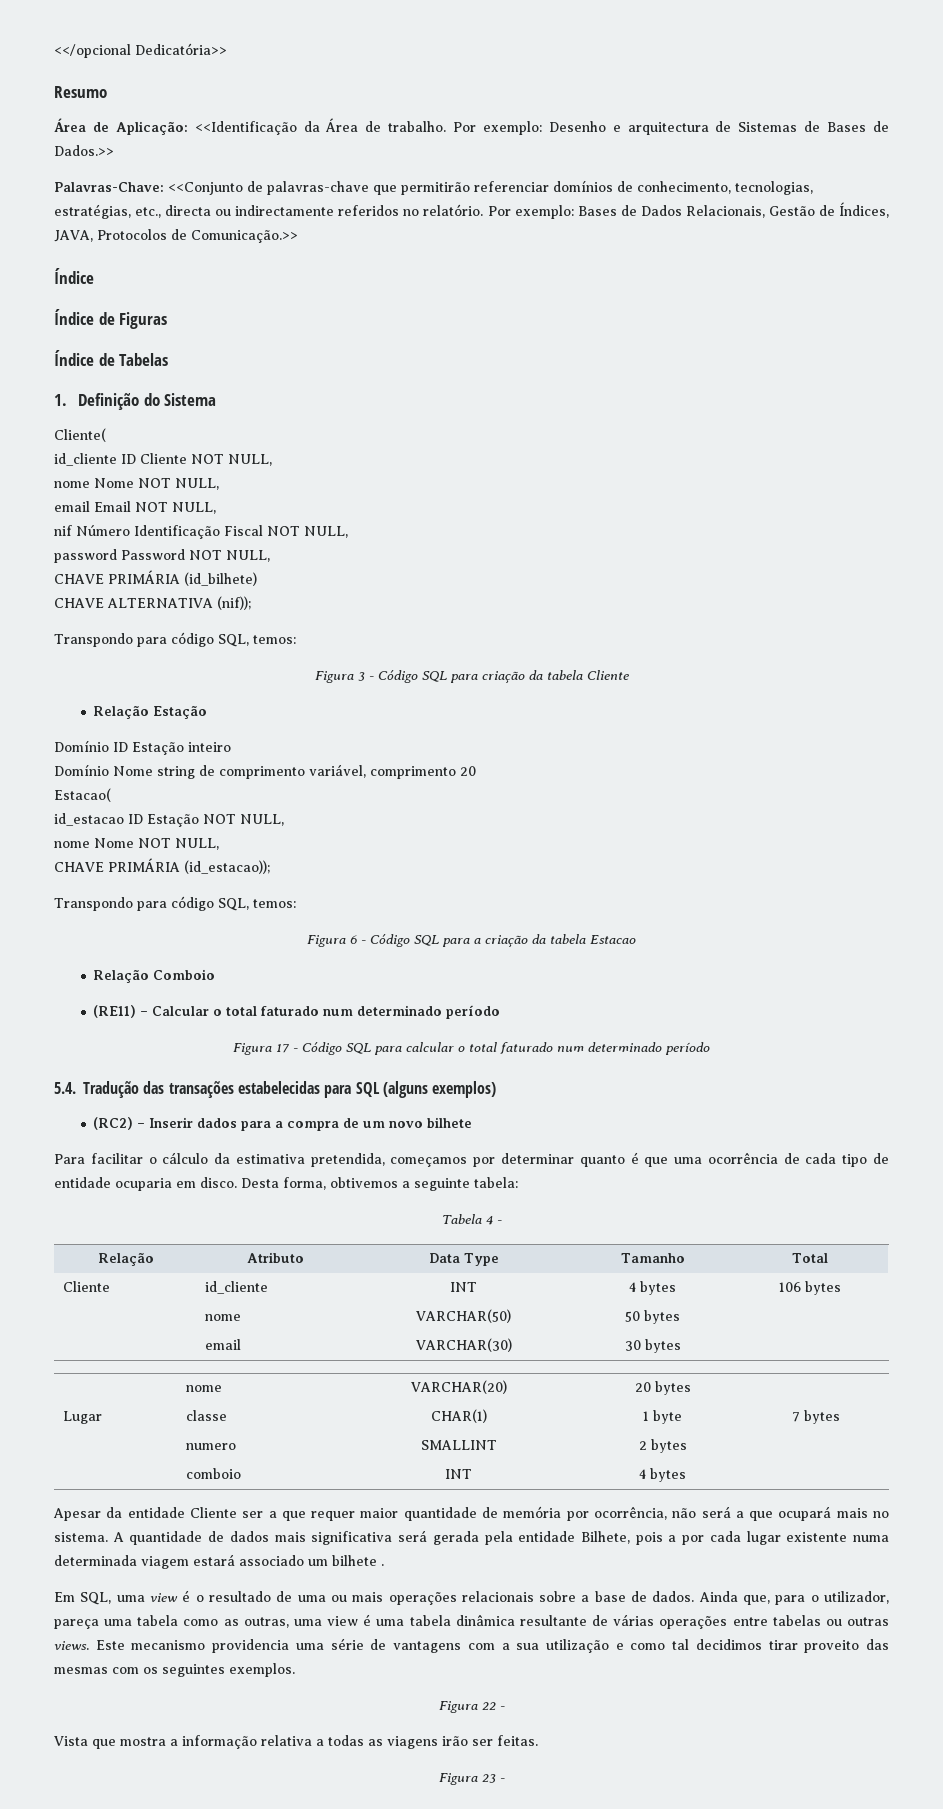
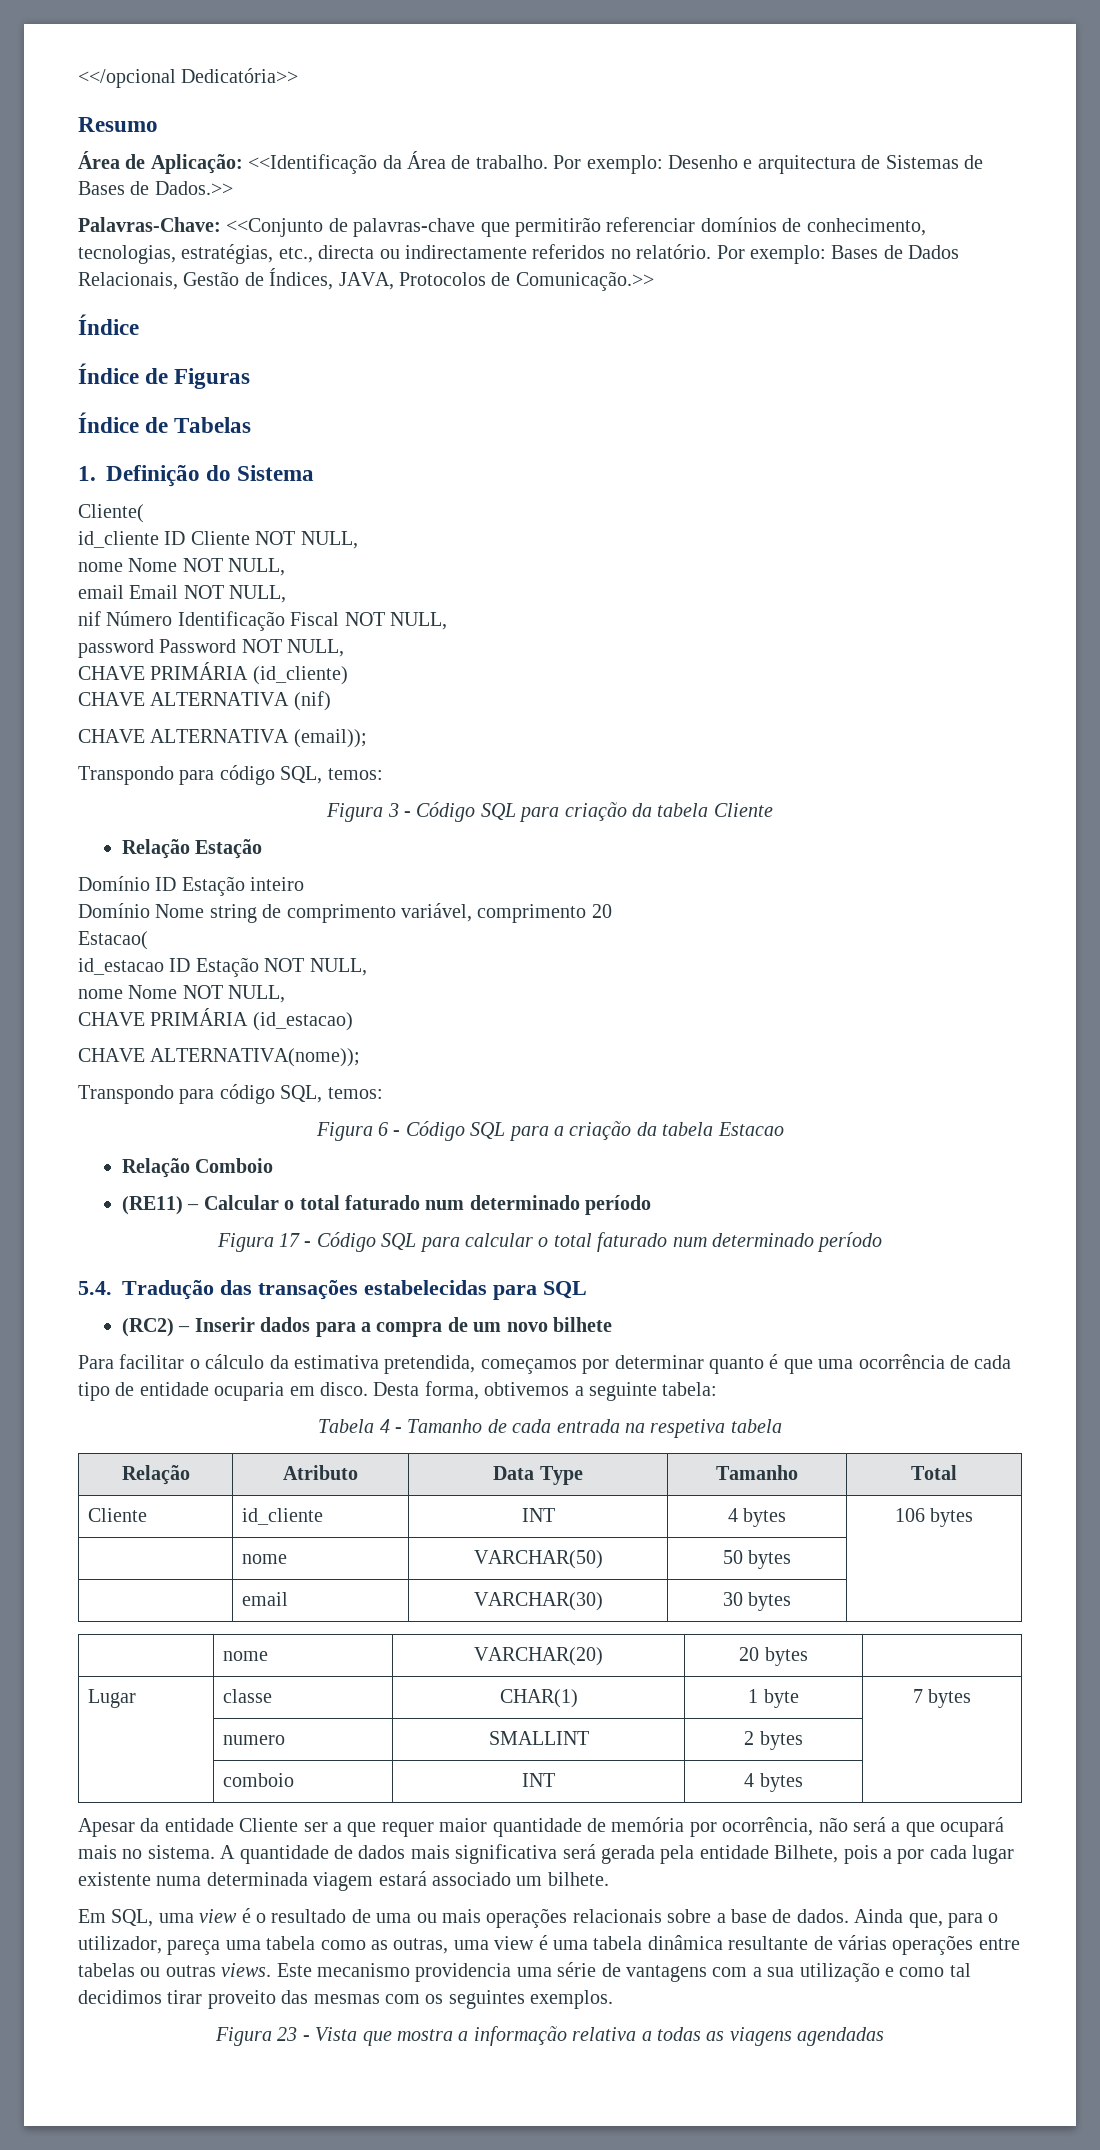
- CHAVE PRIMÁRIA (id_bilhete)
- CHAVE ALTERNATIVA (nif));
+ CHAVE PRIMÁRIA (id_cliente)
+ CHAVE ALTERNATIVA (nif)
+ CHAVE ALTERNATIVA (email));
- CHAVE PRIMÁRIA (id_estacao));
+ CHAVE PRIMÁRIA (id_estacao)
+ CHAVE ALTERNATIVA(nome));
- 5.4. Tradução das transações estabelecidas para SQL (alguns exemplos)
+ 5.4. Tradução das transações estabelecidas para SQL
- Tabela 4 -
+ Tabela 4 - Tamanho de cada entrada na respetiva tabela
- A quantidade de dados mais significativa será gerada pela entidade Bilhete, pois a por cada lugar existente numa determinada viagem estará associado um bilhete .
+ A quantidade de dados mais significativa será gerada pela entidade Bilhete, pois a por cada lugar existente numa determinada viagem estará associado um bilhete.
- Figura 22 -
- Vista que mostra a informação relativa a todas as viagens irão ser feitas.
- Figura 23 -
+ Figura 23 - Vista que mostra a informação relativa a todas as viagens agendadas

